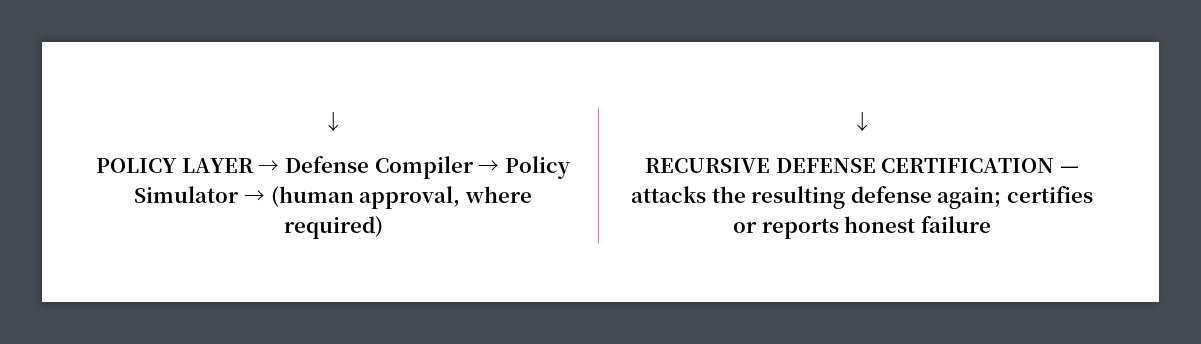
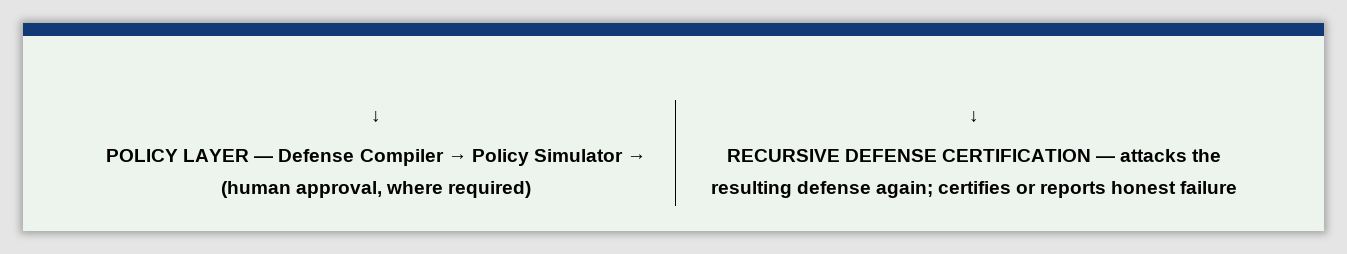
- POLICY LAYER → Defense Compiler → Policy Simulator → (human approval, where required)
+ POLICY LAYER — Defense Compiler → Policy Simulator → (human approval, where required)

